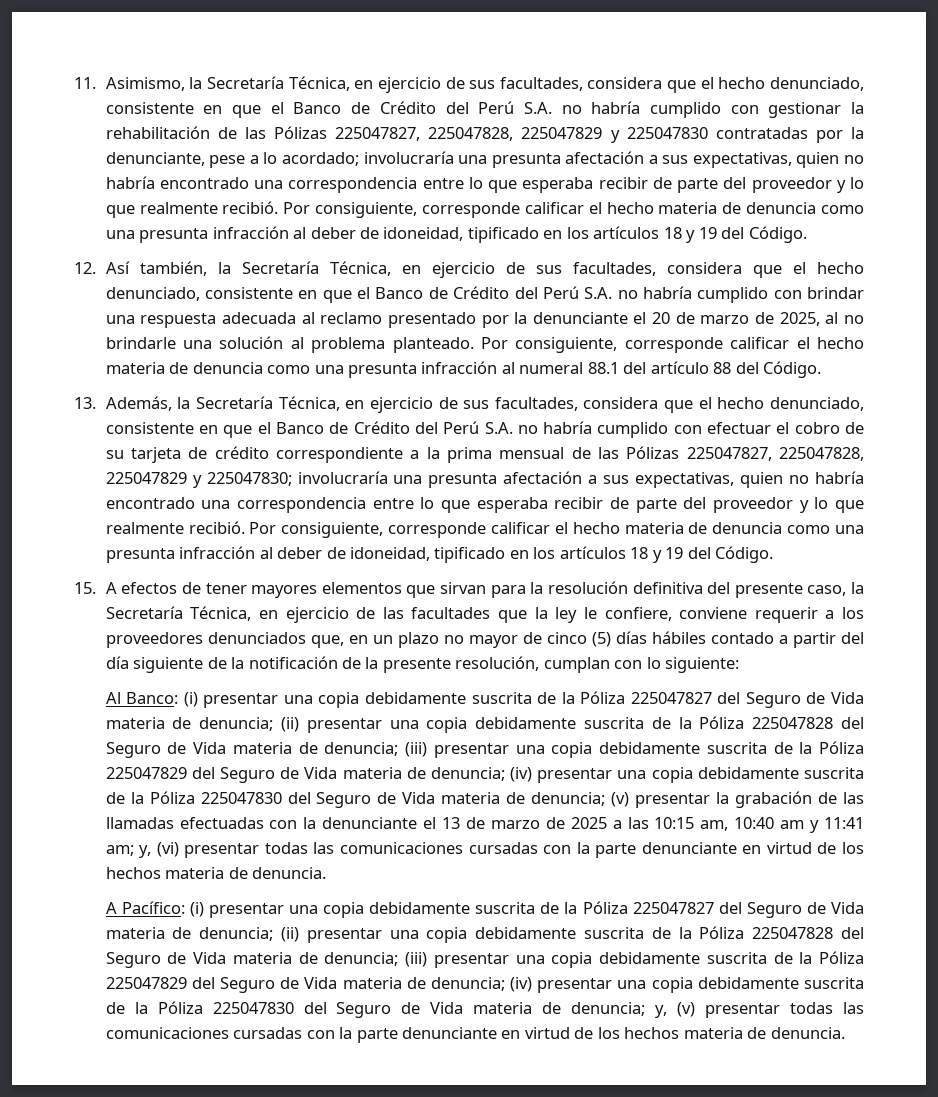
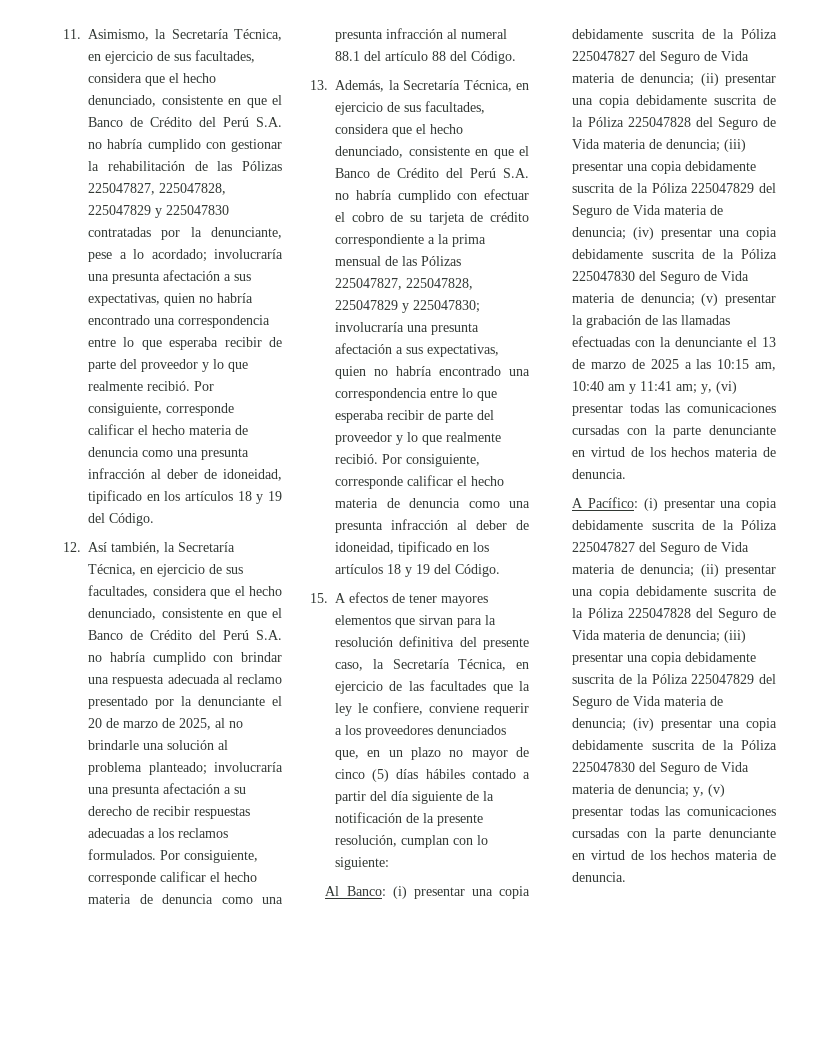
- 12. Así también, la Secretaría Técnica, en ejercicio de sus facultades, considera que el hecho denunciado, consistente en que el Banco de Crédito del Perú S.A. no habría cumplido con brindar una respuesta adecuada al reclamo presentado por la denunciante el 20 de marzo de 2025, al no brindarle una solución al problema planteado.
+ 12. Así también, la Secretaría Técnica, en ejercicio de sus facultades, considera que el hecho denunciado, consistente en que el Banco de Crédito del Perú S.A. no habría cumplido con brindar una respuesta adecuada al reclamo presentado por la denunciante el 20 de marzo de 2025, al no brindarle una solución al problema planteado; involucraría una presunta afectación a su derecho de recibir respuestas adecuadas a los reclamos formulados.

